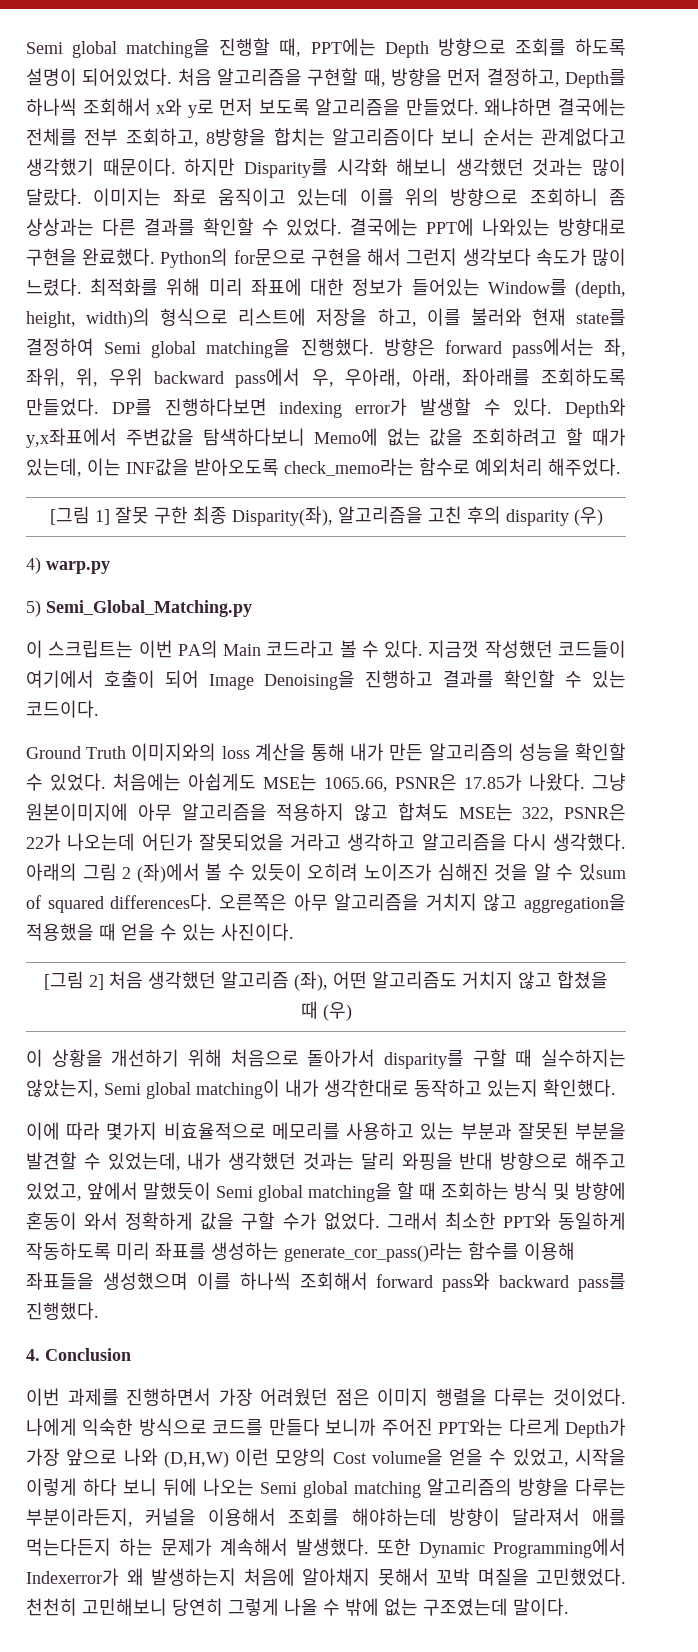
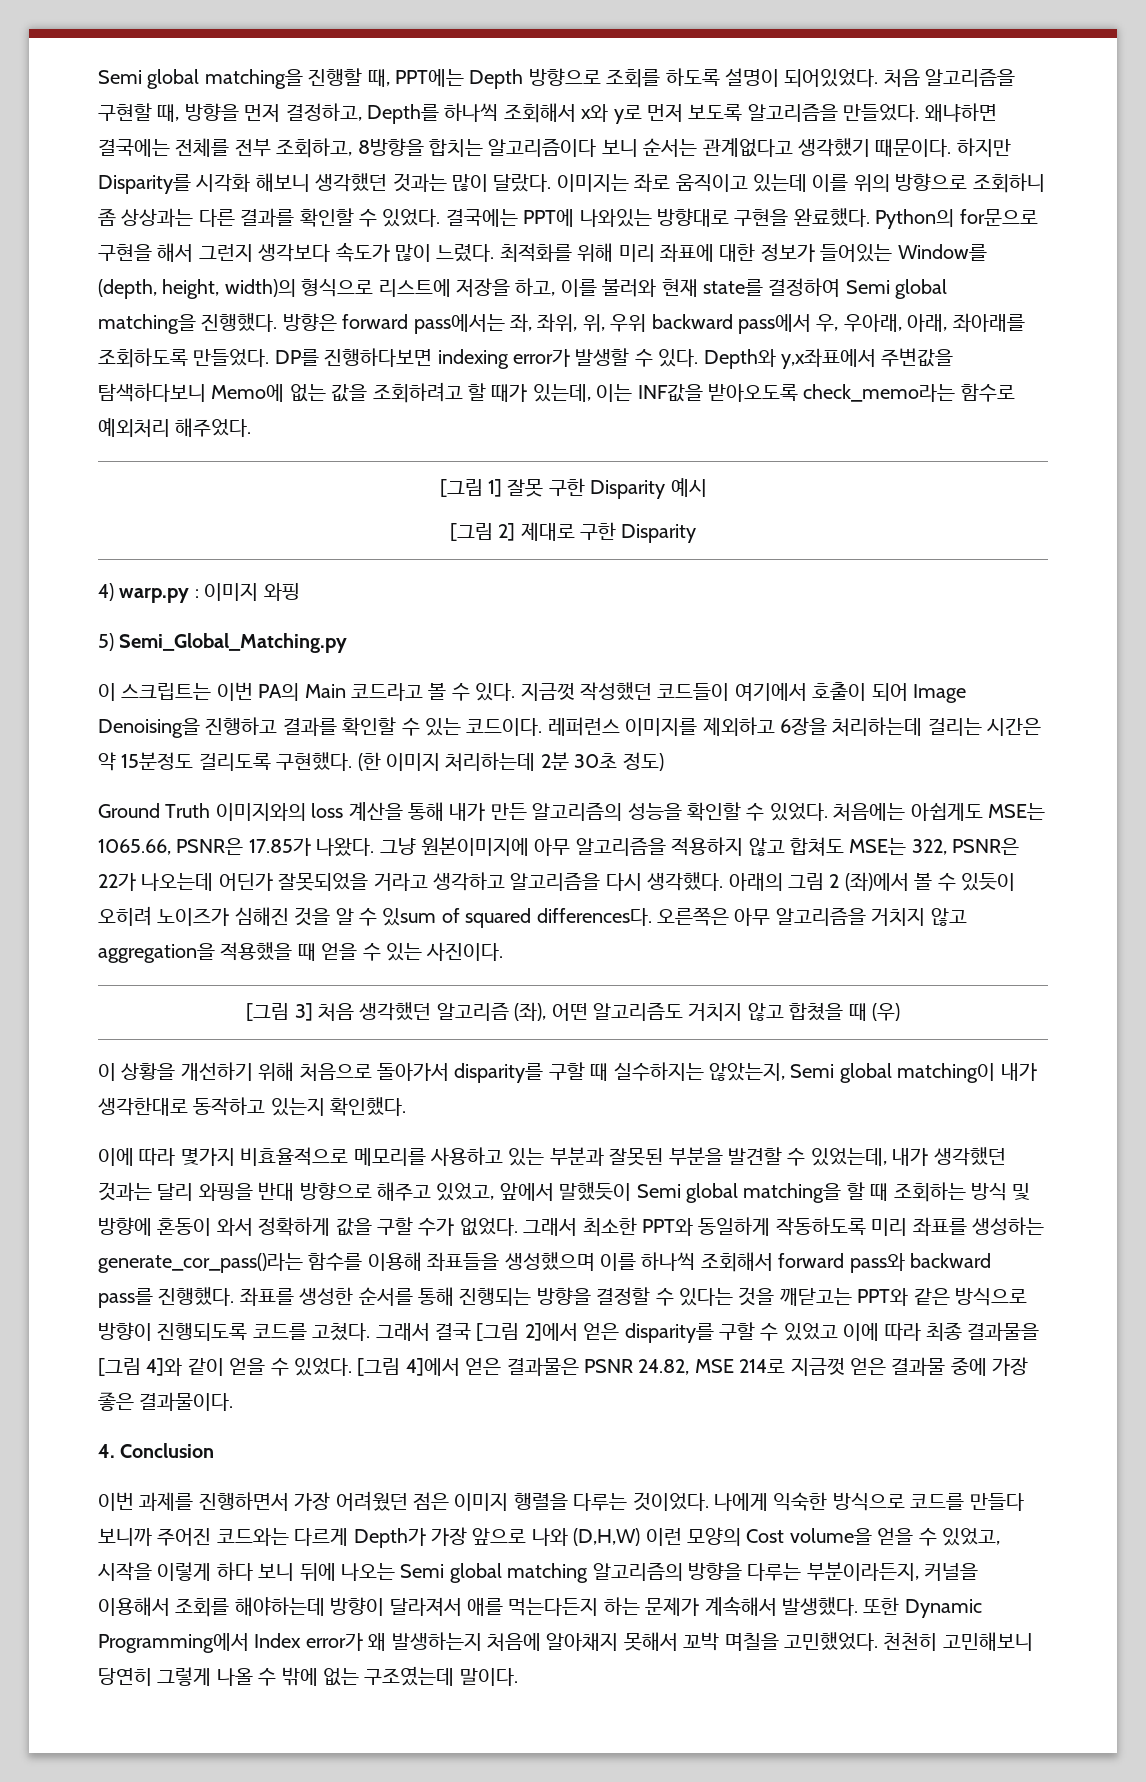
- [그림 1] 잘못 구한 최종 Disparity(좌), 알고리즘을 고친 후의 disparity (우)
+ [그림 1] 잘못 구한 Disparity 예시
+ [그림 2] 제대로 구한 Disparity
- 4) warp.py
+ 4) warp.py : 이미지 와핑
+ 레퍼런스 이미지를 제외하고 6장을 처리하는데 걸리는 시간은 약 15분정도 걸리도록 구현했다. (한 이미지 처리하는데 2분 30초 정도)
- [그림 2] 처음 생각했던 알고리즘 (좌), 어떤 알고리즘도 거치지 않고 합쳤을 때 (우)
+ [그림 3] 처음 생각했던 알고리즘 (좌), 어떤 알고리즘도 거치지 않고 합쳤을 때 (우)
+ 좌표를 생성한 순서를 통해 진행되는 방향을 결정할 수 있다는 것을 깨닫고는 PPT와 같은 방식으로 방향이 진행되도록 코드를 고쳤다. 그래서 결국 [그림 2]에서 얻은 disparity를 구할 수 있었고 이에 따라 최종 결과물을 [그림 4]와 같이 얻을 수 있었다. [그림 4]에서 얻은 결과물은 PSNR 24.82, MSE 214로 지금껏 얻은 결과물 중에 가장 좋은 결과물이다.
- 나에게 익숙한 방식으로 코드를 만들다 보니까 주어진 PPT와는 다르게 Depth가 가장 앞으로 나와 (D,H,W) 이런 모양의 Cost volume을 얻을 수 있었고, 시작을 이렇게 하다 보니 뒤에 나오는 Semi global matching 알고리즘의 방향을 다루는 부분이라든지, 커널을 이용해서 조회를 해야하는데 방향이 달라져서 애를 먹는다든지 하는 문제가 계속해서 발생했다.
+ 나에게 익숙한 방식으로 코드를 만들다 보니까 주어진 코드와는 다르게 Depth가 가장 앞으로 나와 (D,H,W) 이런 모양의 Cost volume을 얻을 수 있었고, 시작을 이렇게 하다 보니 뒤에 나오는 Semi global matching 알고리즘의 방향을 다루는 부분이라든지, 커널을 이용해서 조회를 해야하는데 방향이 달라져서 애를 먹는다든지 하는 문제가 계속해서 발생했다.
- 또한 Dynamic Programming에서 Indexerror가 왜 발생하는지 처음에 알아채지 못해서 꼬박 며칠을 고민했었다.
+ 또한 Dynamic Programming에서 Index error가 왜 발생하는지 처음에 알아채지 못해서 꼬박 며칠을 고민했었다.

